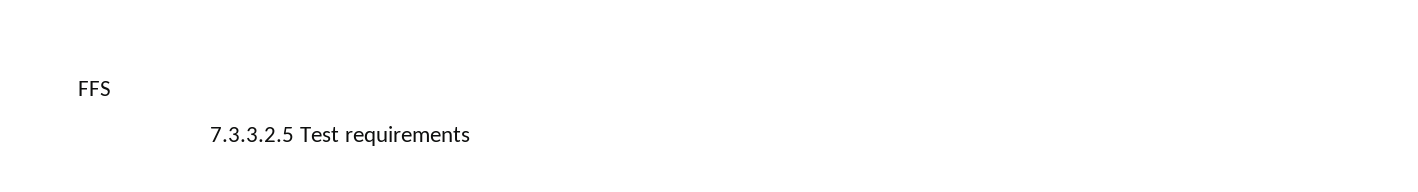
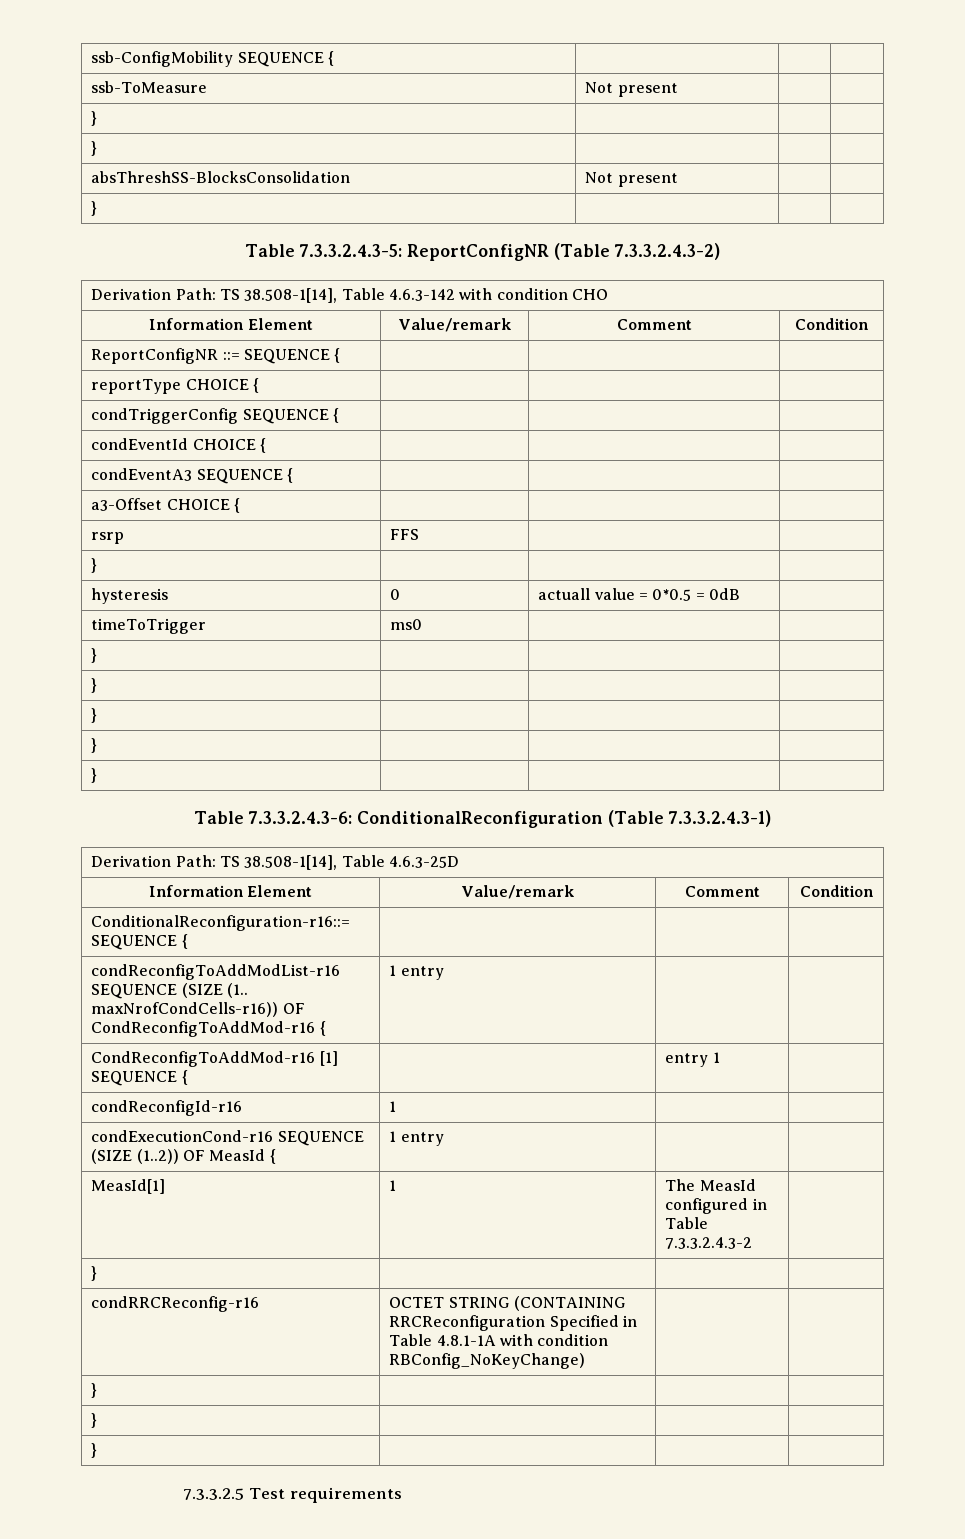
- FFS
+ ssb-ConfigMobility SEQUENCE { | | |
+ ssb-ToMeasure | Not present | |
+ } | | |
+ } | | |
+ absThreshSS-BlocksConsolidation | Not present | |
+ } | | |
+ Table 7.3.3.2.4.3-5: ReportConfigNR (Table 7.3.3.2.4.3-2)
+ Derivation Path: TS 38.508-1[14], Table 4.6.3-142 with condition CHO
+ Information Element | Value/remark | Comment | Condition
+ ReportConfigNR ::= SEQUENCE { | | |
+ reportType CHOICE { | | |
+ condTriggerConfig SEQUENCE { | | |
+ condEventId CHOICE { | | |
+ condEventA3 SEQUENCE { | | |
+ a3-Offset CHOICE { | | |
+ rsrp | FFS | |
+ } | | |
+ hysteresis | 0 | actuall value = 0*0.5 = 0dB |
+ timeToTrigger | ms0 | |
+ } | | |
+ } | | |
+ } | | |
+ } | | |
+ } | | |
+ Table 7.3.3.2.4.3-6: ConditionalReconfiguration (Table 7.3.3.2.4.3-1)
+ Derivation Path: TS 38.508-1[14], Table 4.6.3-25D
+ Information Element | Value/remark | Comment | Condition
+ ConditionalReconfiguration-r16::= SEQUENCE { | | |
+ condReconfigToAddModList-r16 SEQUENCE (SIZE (1.. maxNrofCondCells-r16)) OF CondReconfigToAddMod-r16 { | 1 entry | |
+ CondReconfigToAddMod-r16 [1] SEQUENCE { | | entry 1 |
+ condReconfigId-r16 | 1 | |
+ condExecutionCond-r16 SEQUENCE (SIZE (1..2)) OF MeasId { | 1 entry | |
+ MeasId[1] | 1 | The MeasId configured in Table 7.3.3.2.4.3-2 |
+ } | | |
+ condRRCReconfig-r16 | OCTET STRING (CONTAINING RRCReconfiguration Specified in Table 4.8.1-1A with condition RBConfig_NoKeyChange) | |
+ } | | |
+ } | | |
+ } | | |

